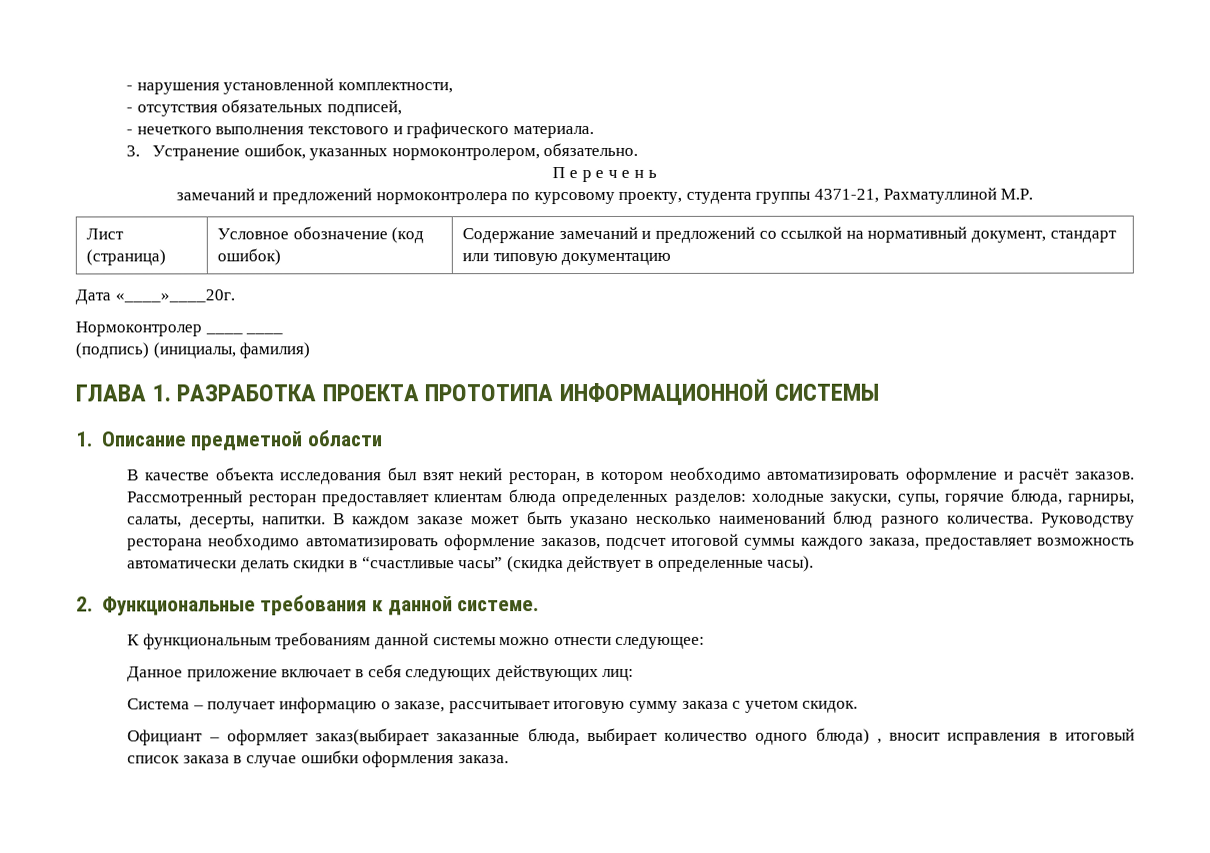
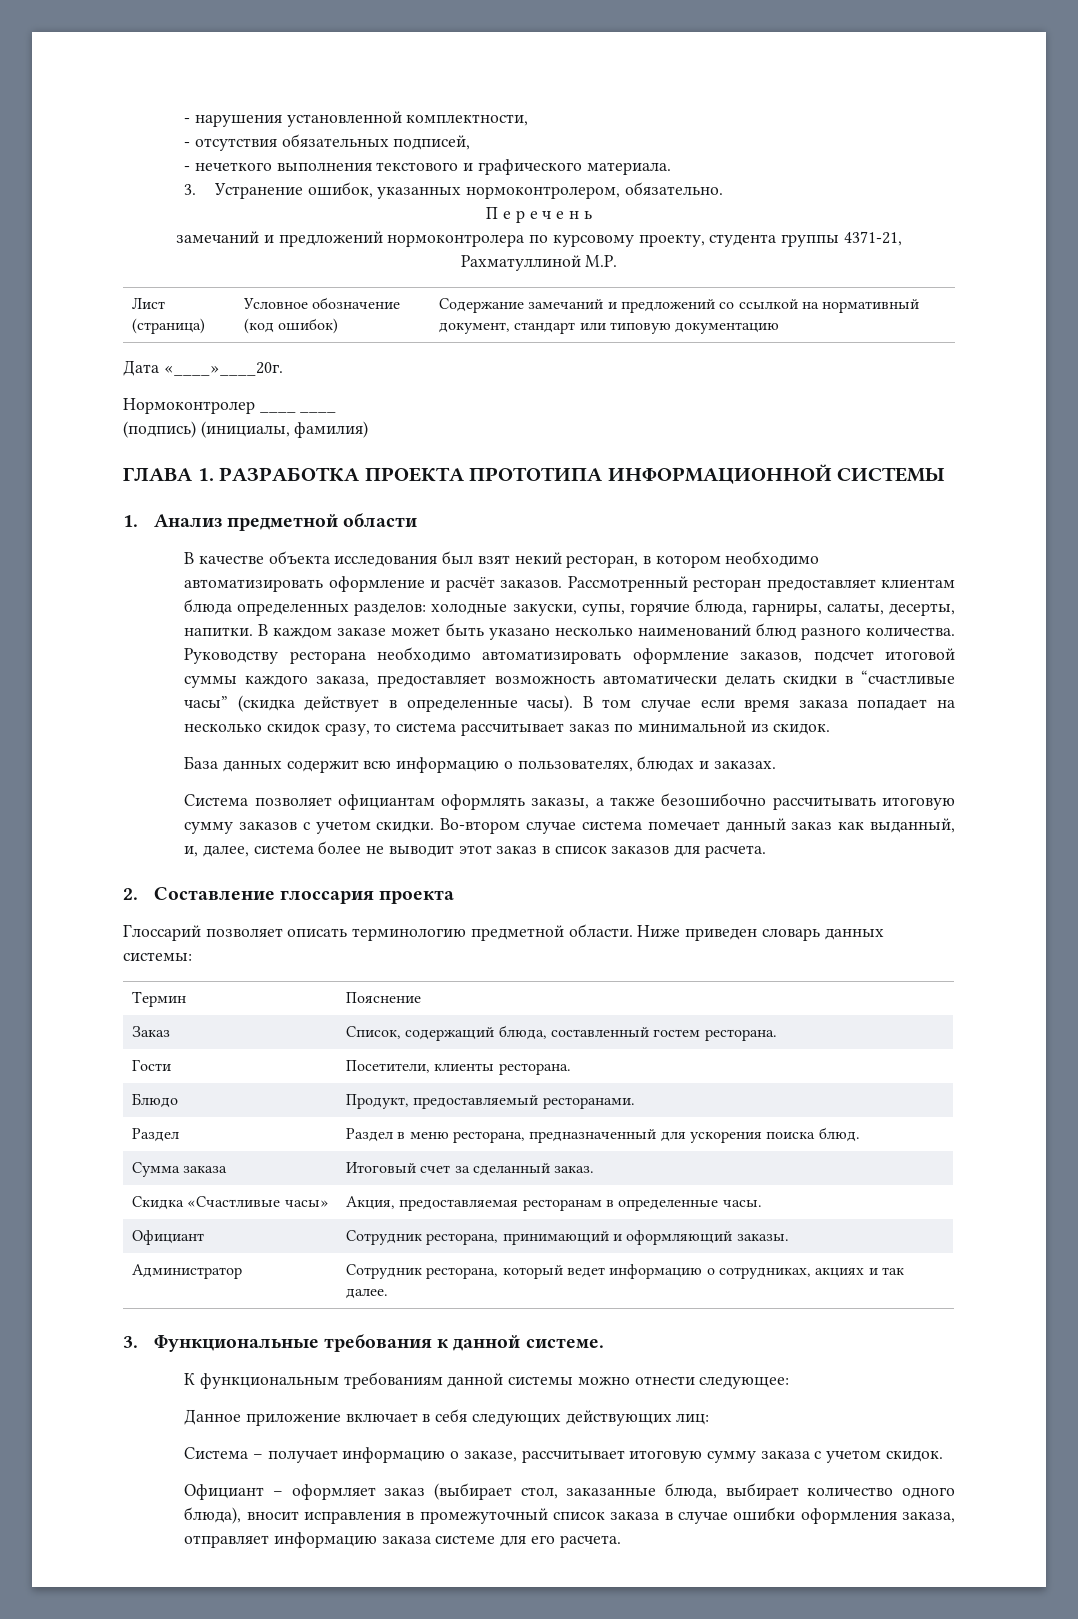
- 1. Описание предметной области
+ 1. Анализ предметной области
- Руководству ресторана необходимо автоматизировать оформление заказов, подсчет итоговой суммы каждого заказа, предоставляет возможность автоматически делать скидки в “счастливые часы” (скидка действует в определенные часы).
- 2. Функциональные требования к данной системе.
+ Руководству ресторана необходимо автоматизировать оформление заказов, подсчет итоговой суммы каждого заказа, предоставляет возможность автоматически делать скидки в “счастливые часы” (скидка действует в определенные часы). В том случае если время заказа попадает на несколько скидок сразу, то система рассчитывает заказ по минимальной из скидок.
+ База данных содержит всю информацию о пользователях, блюдах и заказах.
+ Система позволяет официантам оформлять заказы, а также безошибочно рассчитывать итоговую сумму заказов с учетом скидки. Во-втором случае система помечает данный заказ как выданный, и, далее, система более не выводит этот заказ в список заказов для расчета.
+ 2. Составление глоссария проекта
+ Глоссарий позволяет описать терминологию предметной области. Ниже приведен словарь данных системы:
+ Термин | Пояснение
+ Заказ | Список, содержащий блюда, составленный гостем ресторана.
+ Гости | Посетители, клиенты ресторана.
+ Блюдо | Продукт, предоставляемый ресторанами.
+ Раздел | Раздел в меню ресторана, предназначенный для ускорения поиска блюд.
+ Сумма заказа | Итоговый счет за сделанный заказ.
+ Скидка «Счастливые часы» | Акция, предоставляемая ресторанам в определенные часы.
+ Официант | Сотрудник ресторана, принимающий и оформляющий заказы.
+ Администратор | Сотрудник ресторана, который ведет информацию о сотрудниках, акциях и так далее.
+ 3. Функциональные требования к данной системе.
- Официант – оформляет заказ(выбирает заказанные блюда, выбирает количество одного блюда) , вносит исправления в итоговый список заказа в случае ошибки оформления заказа.
+ Официант – оформляет заказ (выбирает стол, заказанные блюда, выбирает количество одного блюда), вносит исправления в промежуточный список заказа в случае ошибки оформления заказа, отправляет информацию заказа системе для его расчета.

